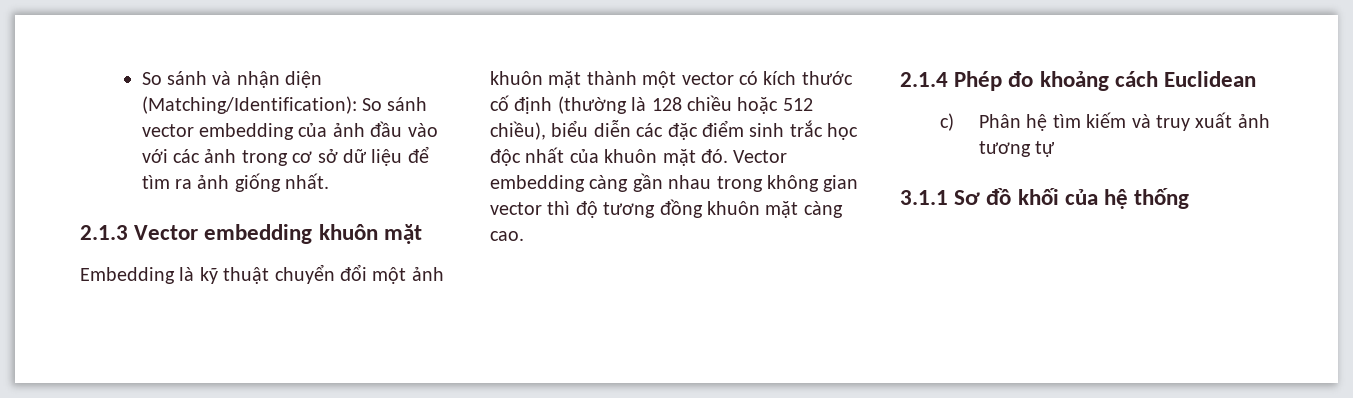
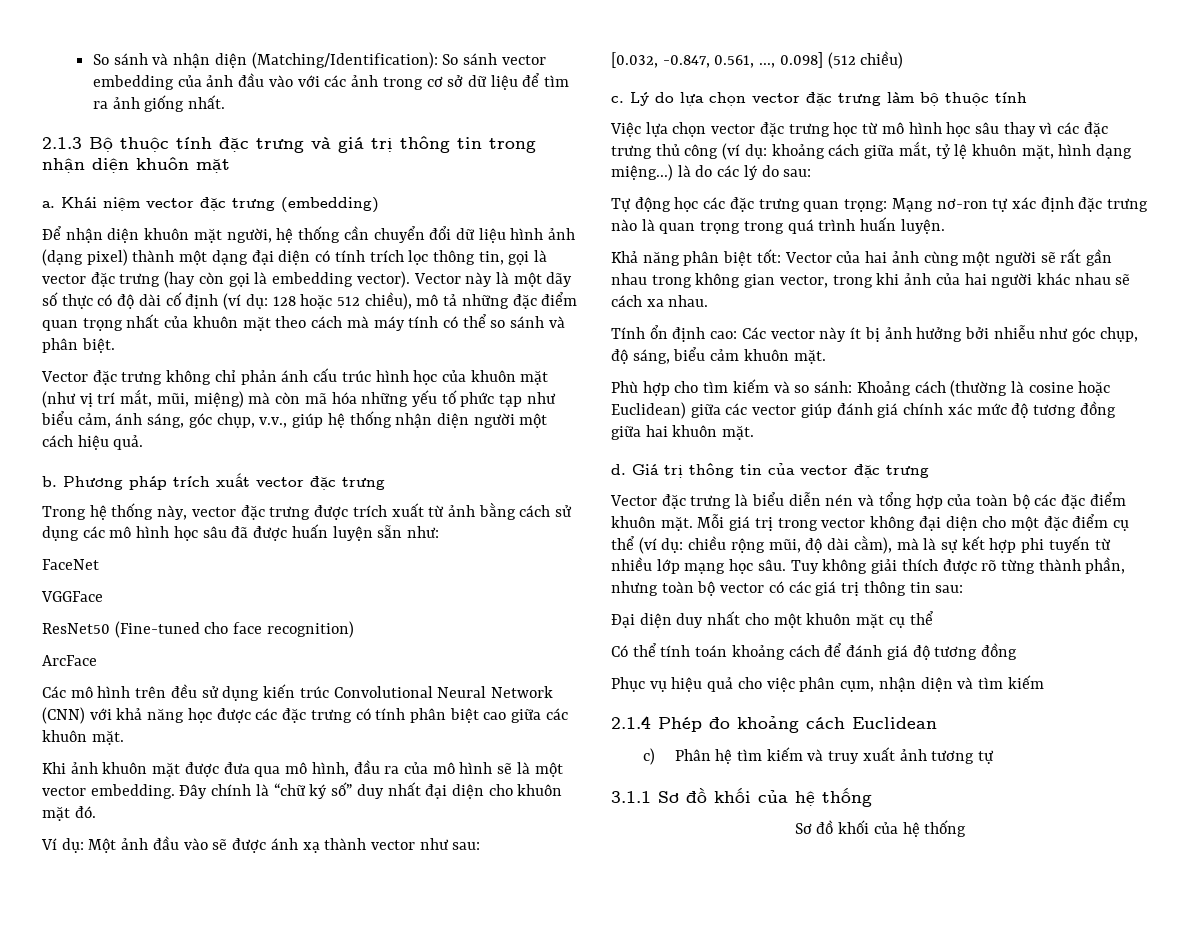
- 2.1.3 Vector embedding khuôn mặt
- Embedding là kỹ thuật chuyển đổi một ảnh khuôn mặt thành một vector có kích thước cố định (thường là 128 chiều hoặc 512 chiều), biểu diễn các đặc điểm sinh trắc học độc nhất của khuôn mặt đó. Vector embedding càng gần nhau trong không gian vector thì độ tương đồng khuôn mặt càng cao.
+ 2.1.3 Bộ thuộc tính đặc trưng và giá trị thông tin trong nhận diện khuôn mặt
+ a. Khái niệm vector đặc trưng (embedding)
+ Để nhận diện khuôn mặt người, hệ thống cần chuyển đổi dữ liệu hình ảnh (dạng pixel) thành một dạng đại diện có tính trích lọc thông tin, gọi là vector đặc trưng (hay còn gọi là embedding vector). Vector này là một dãy số thực có độ dài cố định (ví dụ: 128 hoặc 512 chiều), mô tả những đặc điểm quan trọng nhất của khuôn mặt theo cách mà máy tính có thể so sánh và phân biệt.
+ Vector đặc trưng không chỉ phản ánh cấu trúc hình học của khuôn mặt (như vị trí mắt, mũi, miệng) mà còn mã hóa những yếu tố phức tạp như biểu cảm, ánh sáng, góc chụp, v.v., giúp hệ thống nhận diện người một cách hiệu quả.
+ b. Phương pháp trích xuất vector đặc trưng
+ Trong hệ thống này, vector đặc trưng được trích xuất từ ảnh bằng cách sử dụng các mô hình học sâu đã được huấn luyện sẵn như:
+ FaceNet
+ VGGFace
+ ResNet50 (Fine-tuned cho face recognition)
+ ArcFace
+ Các mô hình trên đều sử dụng kiến trúc Convolutional Neural Network (CNN) với khả năng học được các đặc trưng có tính phân biệt cao giữa các khuôn mặt.
+ Khi ảnh khuôn mặt được đưa qua mô hình, đầu ra của mô hình sẽ là một vector embedding. Đây chính là “chữ ký số” duy nhất đại diện cho khuôn mặt đó.
+ Ví dụ: Một ảnh đầu vào sẽ được ánh xạ thành vector như sau:
+ [0.032, -0.847, 0.561, ..., 0.098] (512 chiều)
+ c. Lý do lựa chọn vector đặc trưng làm bộ thuộc tính
+ Việc lựa chọn vector đặc trưng học từ mô hình học sâu thay vì các đặc trưng thủ công (ví dụ: khoảng cách giữa mắt, tỷ lệ khuôn mặt, hình dạng miệng...) là do các lý do sau:
+ Tự động học các đặc trưng quan trọng: Mạng nơ-ron tự xác định đặc trưng nào là quan trọng trong quá trình huấn luyện.
+ Khả năng phân biệt tốt: Vector của hai ảnh cùng một người sẽ rất gần nhau trong không gian vector, trong khi ảnh của hai người khác nhau sẽ cách xa nhau.
+ Tính ổn định cao: Các vector này ít bị ảnh hưởng bởi nhiễu như góc chụp, độ sáng, biểu cảm khuôn mặt.
+ Phù hợp cho tìm kiếm và so sánh: Khoảng cách (thường là cosine hoặc Euclidean) giữa các vector giúp đánh giá chính xác mức độ tương đồng giữa hai khuôn mặt.
+ d. Giá trị thông tin của vector đặc trưng
+ Vector đặc trưng là biểu diễn nén và tổng hợp của toàn bộ các đặc điểm khuôn mặt. Mỗi giá trị trong vector không đại diện cho một đặc điểm cụ thể (ví dụ: chiều rộng mũi, độ dài cằm), mà là sự kết hợp phi tuyến từ nhiều lớp mạng học sâu. Tuy không giải thích được rõ từng thành phần, nhưng toàn bộ vector có các giá trị thông tin sau:
+ Đại diện duy nhất cho một khuôn mặt cụ thể
+ Có thể tính toán khoảng cách để đánh giá độ tương đồng
+ Phục vụ hiệu quả cho việc phân cụm, nhận diện và tìm kiếm
  3.1.1 Sơ đồ khối của hệ thống
+ Sơ đồ khối của hệ thống

